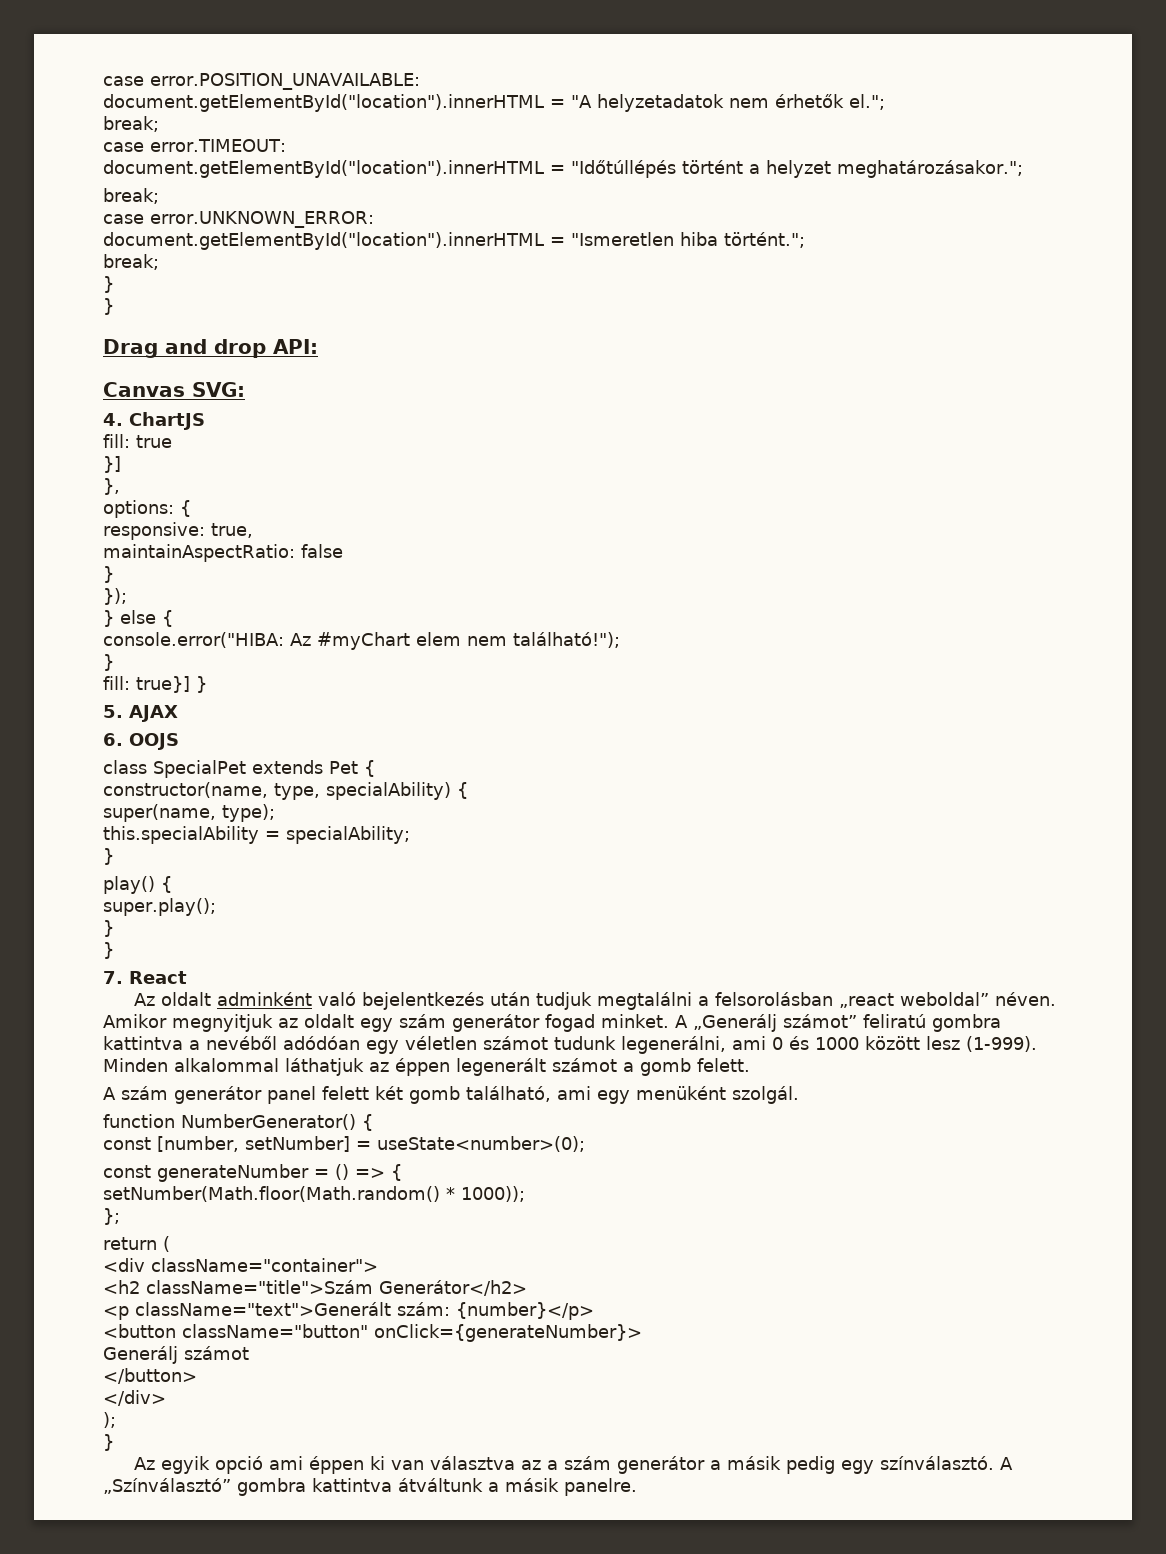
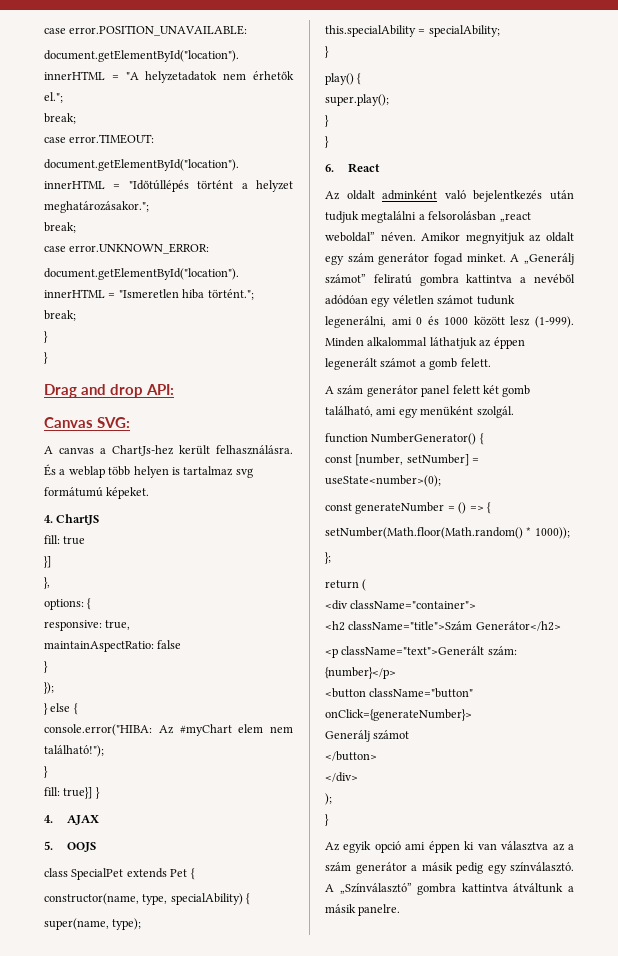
+ A canvas a ChartJs-hez került felhasználásra. És a weblap több helyen is tartalmaz svg formátumú képeket.
- 5. AJAX
+ 4. AJAX
- 6. OOJS
+ 5. OOJS
- 7. React
+ 6. React

